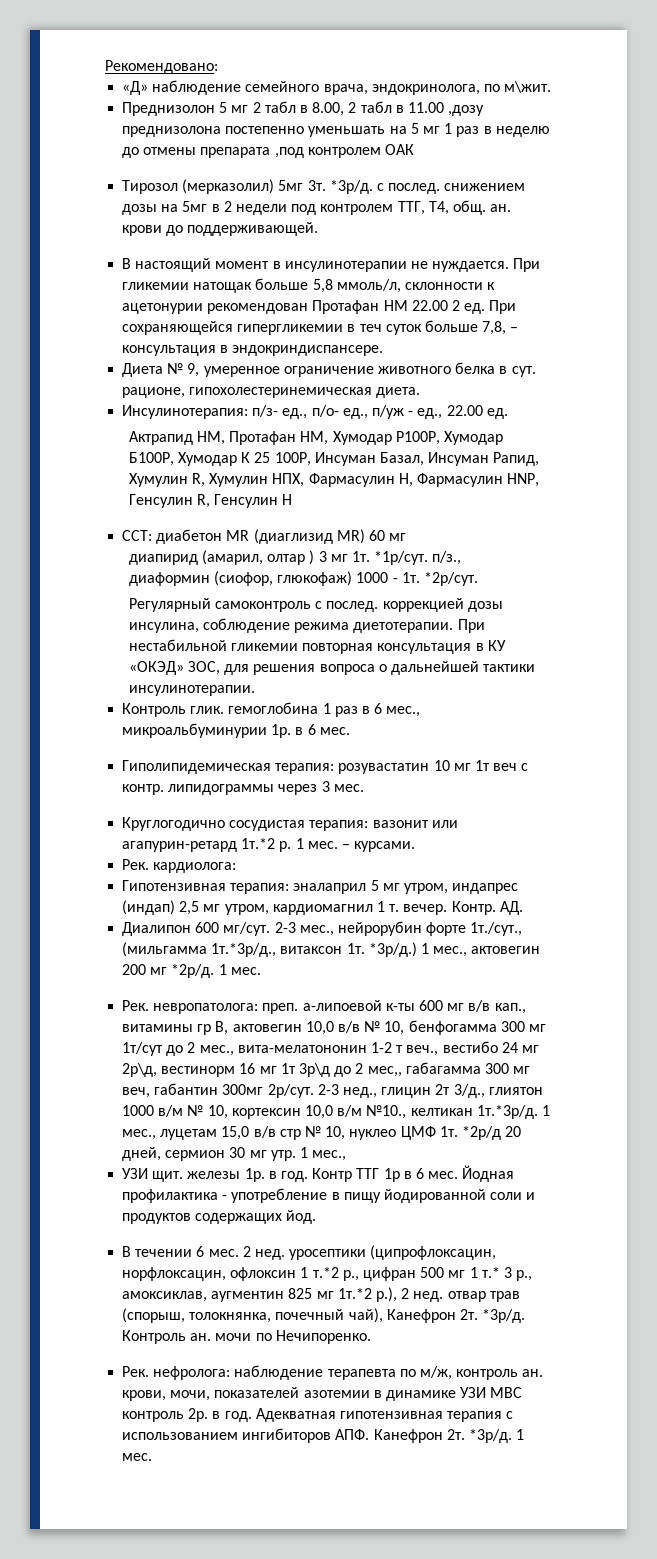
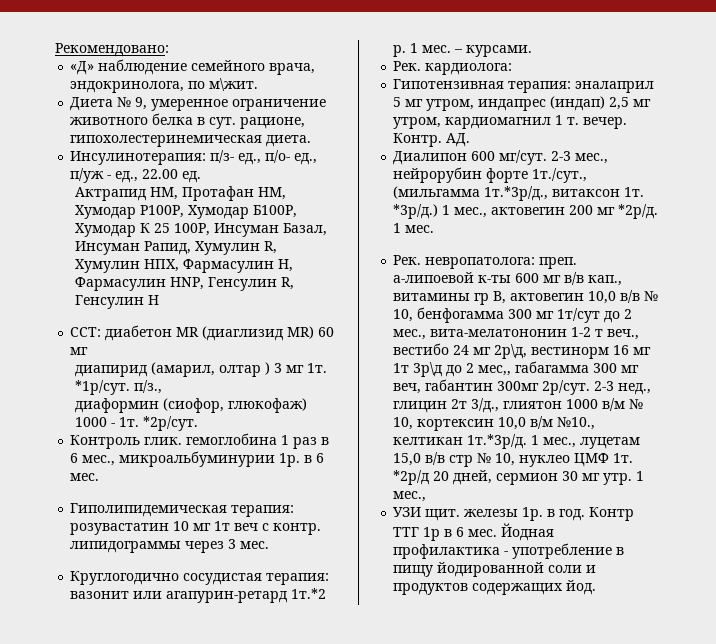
- Преднизолон 5 мг 2 табл в 8.00, 2 табл в 11.00 ,дозу преднизолона постепенно уменьшать на 5 мг 1 раз в неделю до отмены препарата ,под контролем ОАК
- Тирозол (мерказолил) 5мг 3т. *3р/д. с послед. снижением дозы на 5мг в 2 недели под контролем ТТГ, Т4, общ. ан. крови до поддерживающей.
- В настоящий момент в инсулинотерапии не нуждается. При гликемии натощак больше 5,8 ммоль/л, склонности к ацетонурии рекомендован Протафан НМ 22.00 2 ед. При сохраняющейся гипергликемии в теч суток больше 7,8, – консультация в эндокриндиспансере.
- Регулярный самоконтроль с послед. коррекцией дозы инсулина, соблюдение режима диетотерапии. При нестабильной гликемии повторная консультация в КУ «ОКЭД» ЗОС, для решения вопроса о дальнейшей тактики инсулинотерапии.
- В течении 6 мес. 2 нед. уросептики (ципрофлоксацин, норфлоксацин, офлоксин 1 т.*2 р., цифран 500 мг 1 т.* 3 р., амоксиклав, аугментин 825 мг 1т.*2 р.), 2 нед. отвар трав (спорыш, толокнянка, почечный чай), Канефрон 2т. *3р/д. Контроль ан. мочи по Нечипоренко.
- Рек. нефролога: наблюдение терапевта по м/ж, контроль ан. крови, мочи, показателей азотемии в динамике УЗИ МВС контроль 2р. в год. Адекватная гипотензивная терапия с использованием ингибиторов АПФ. Канефрон 2т. *3р/д. 1 мес.

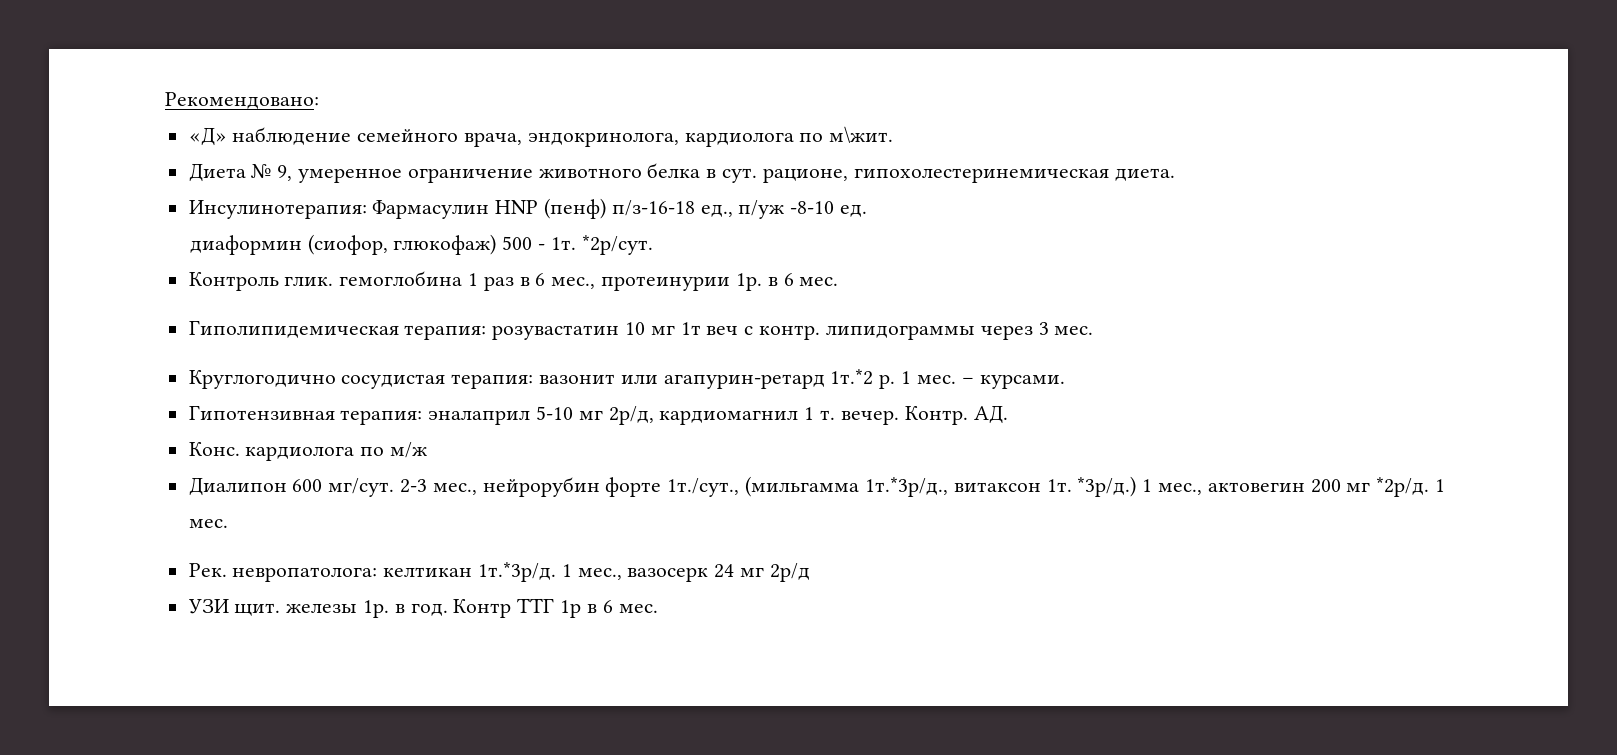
- «Д» наблюдение семейного врача, эндокринолога, по м\жит.
+ «Д» наблюдение семейного врача, эндокринолога, кардиолога по м\жит.
- Инсулинотерапия: п/з- ед., п/о- ед., п/уж - ед., 22.00 ед.
- Актрапид НМ, Протафан НМ, Хумодар Р100Р, Хумодар Б100Р, Хумодар К 25 100Р, Инсуман Базал, Инсуман Рапид, Хумулин R, Хумулин НПХ, Фармасулин Н, Фармасулин НNР, Генсулин R, Генсулин Н
- ССТ: диабетон МR (диаглизид МR) 60 мг
- диапирид (амарил, олтар ) 3 мг 1т. *1р/сут. п/з.,
+ Инсулинотерапия: Фармасулин НNP (пенф) п/з-16-18 ед., п/уж -8-10 ед.
- диаформин (сиофор, глюкофаж) 1000 - 1т.
+ диаформин (сиофор, глюкофаж) 500 - 1т.
- Контроль глик. гемоглобина 1 раз в 6 мес., микроальбуминурии 1р. в 6 мес.
+ Контроль глик. гемоглобина 1 раз в 6 мес., протеинурии 1р. в 6 мес.
- Рек. кардиолога:
- Гипотензивная терапия: эналаприл 5 мг утром, индапрес (индап) 2,5 мг утром, кардиомагнил 1 т. вечер.
+ Гипотензивная терапия: эналаприл 5-10 мг 2р/д, кардиомагнил 1 т. вечер.
+ Конс. кардиолога по м/ж
- Рек. невропатолога: преп. а-липоевой к-ты 600 мг в/в кап., витамины гр В, актовегин 10,0 в/в № 10, бенфогамма 300 мг 1т/сут до 2 мес., вита-мелатононин 1-2 т веч., вестибо 24 мг 2р\д, вестинорм 16 мг 1т 3р\д до 2 мес,, габагамма 300 мг веч, габантин 300мг 2р/сут. 2-3 нед., глицин 2т 3/д., глиятон 1000 в/м № 10, кортексин 10,0 в/м №10., келтикан 1т.*3р/д. 1 мес., луцетам 15,0 в/в стр № 10, нуклео ЦМФ 1т. *2р/д 20 дней, сермион 30 мг утр. 1 мес.,
+ Рек. невропатолога: келтикан 1т.*3р/д. 1 мес., вазосерк 24 мг 2р/д
- Йодная профилактика - употребление в пищу йодированной соли и продуктов содержащих йод.

